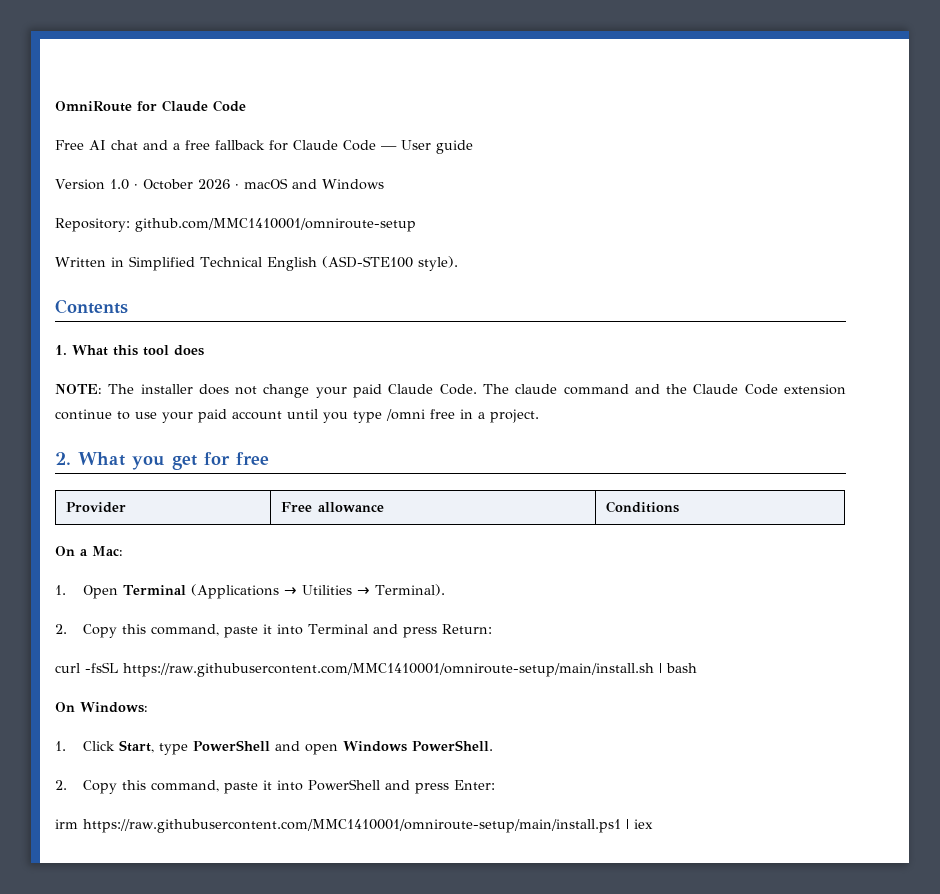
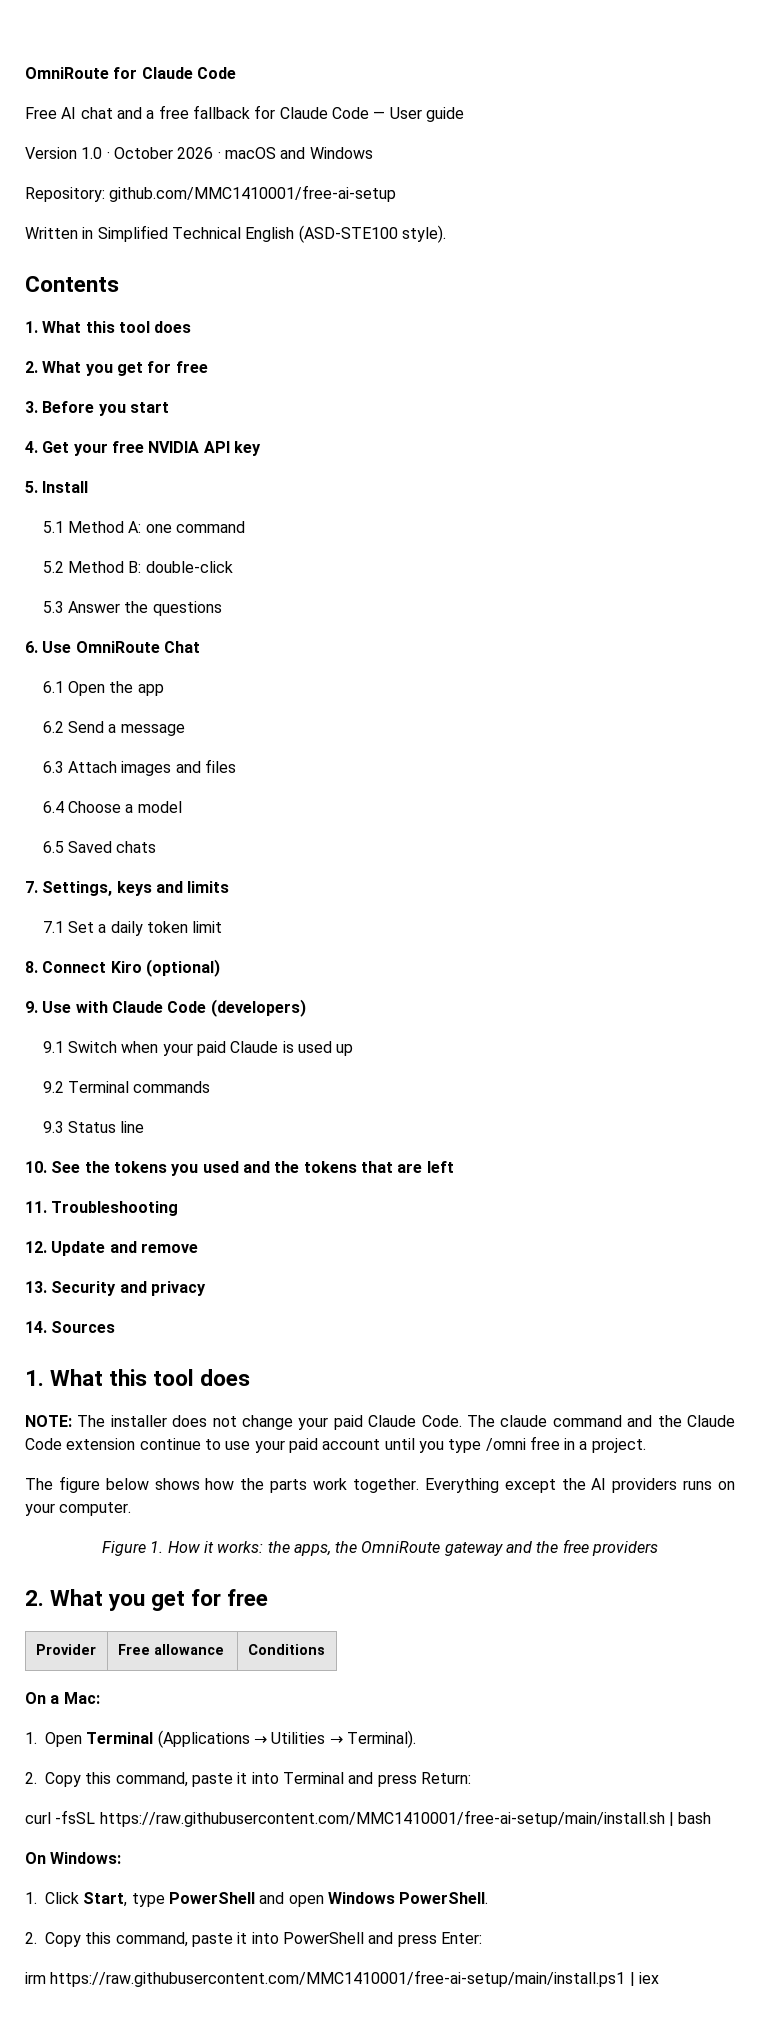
- Repository: github.com/MMC1410001/omniroute-setup
+ Repository: github.com/MMC1410001/free-ai-setup
  Contents
+ 1. What this tool does
+ 2. What you get for free
+ 3. Before you start
+ 4. Get your free NVIDIA API key
+ 5. Install
+ 5.1 Method A: one command
+ 5.2 Method B: double-click
+ 5.3 Answer the questions
+ 6. Use OmniRoute Chat
+ 6.1 Open the app
+ 6.2 Send a message
+ 6.3 Attach images and files
+ 6.4 Choose a model
+ 6.5 Saved chats
+ 7. Settings, keys and limits
+ 7.1 Set a daily token limit
+ 8. Connect Kiro (optional)
+ 9. Use with Claude Code (developers)
+ 9.1 Switch when your paid Claude is used up
+ 9.2 Terminal commands
+ 9.3 Status line
+ 10. See the tokens you used and the tokens that are left
+ 11. Troubleshooting
+ 12. Update and remove
+ 13. Security and privacy
+ 14. Sources
+ The figure below shows how the parts work together. Everything except the AI providers runs on your computer.
+ Figure 1. How it works: the apps, the OmniRoute gateway and the free providers
- curl -fsSL https://raw.githubusercontent.com/MMC1410001/omniroute-setup/main/install.sh | bash
+ curl -fsSL https://raw.githubusercontent.com/MMC1410001/free-ai-setup/main/install.sh | bash
- irm https://raw.githubusercontent.com/MMC1410001/omniroute-setup/main/install.ps1 | iex
+ irm https://raw.githubusercontent.com/MMC1410001/free-ai-setup/main/install.ps1 | iex

